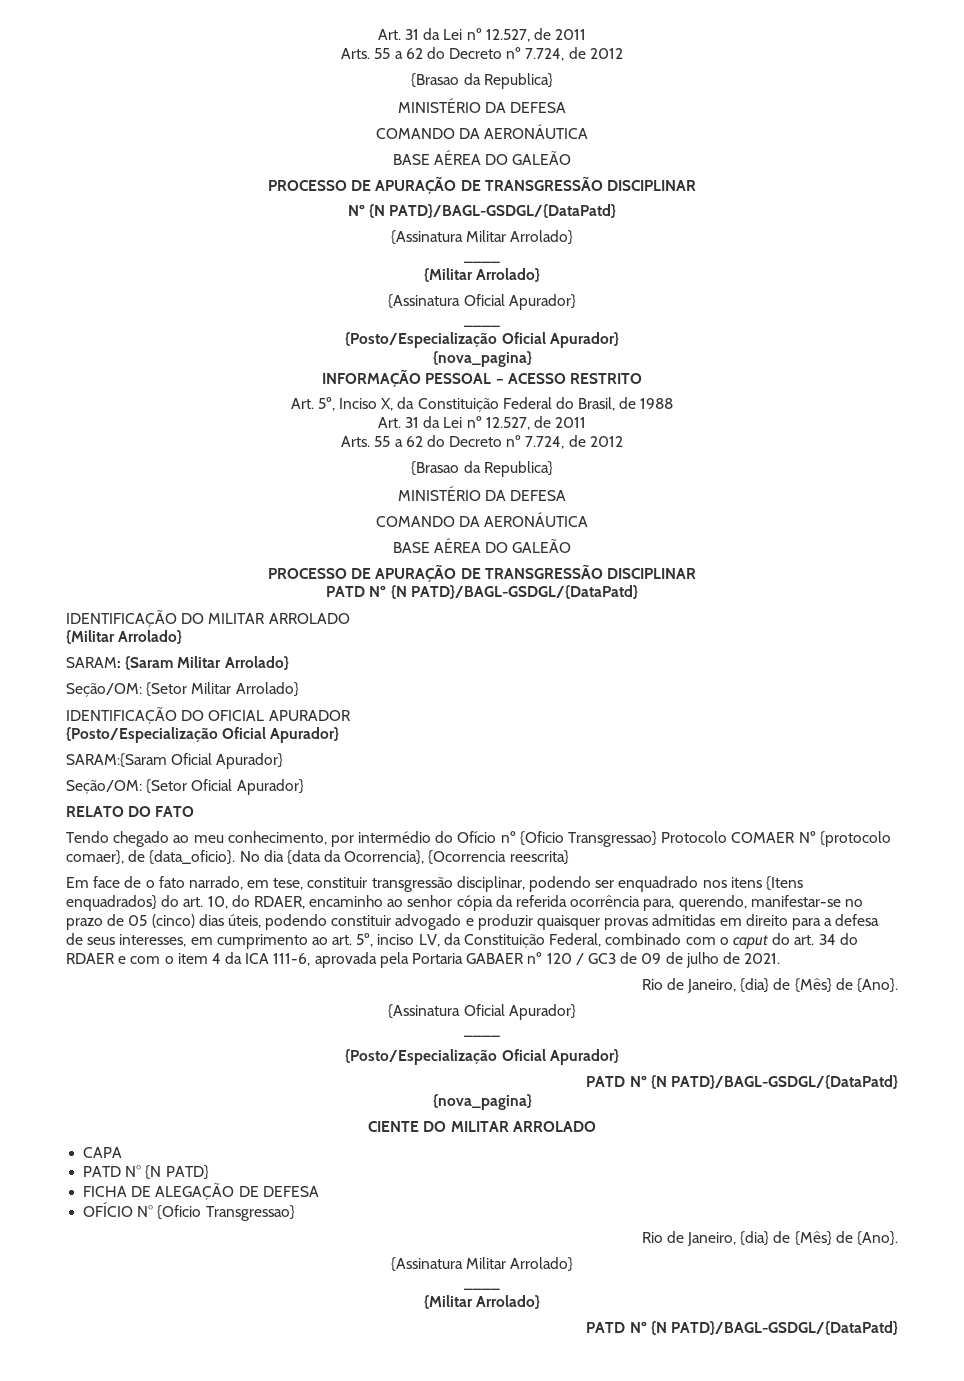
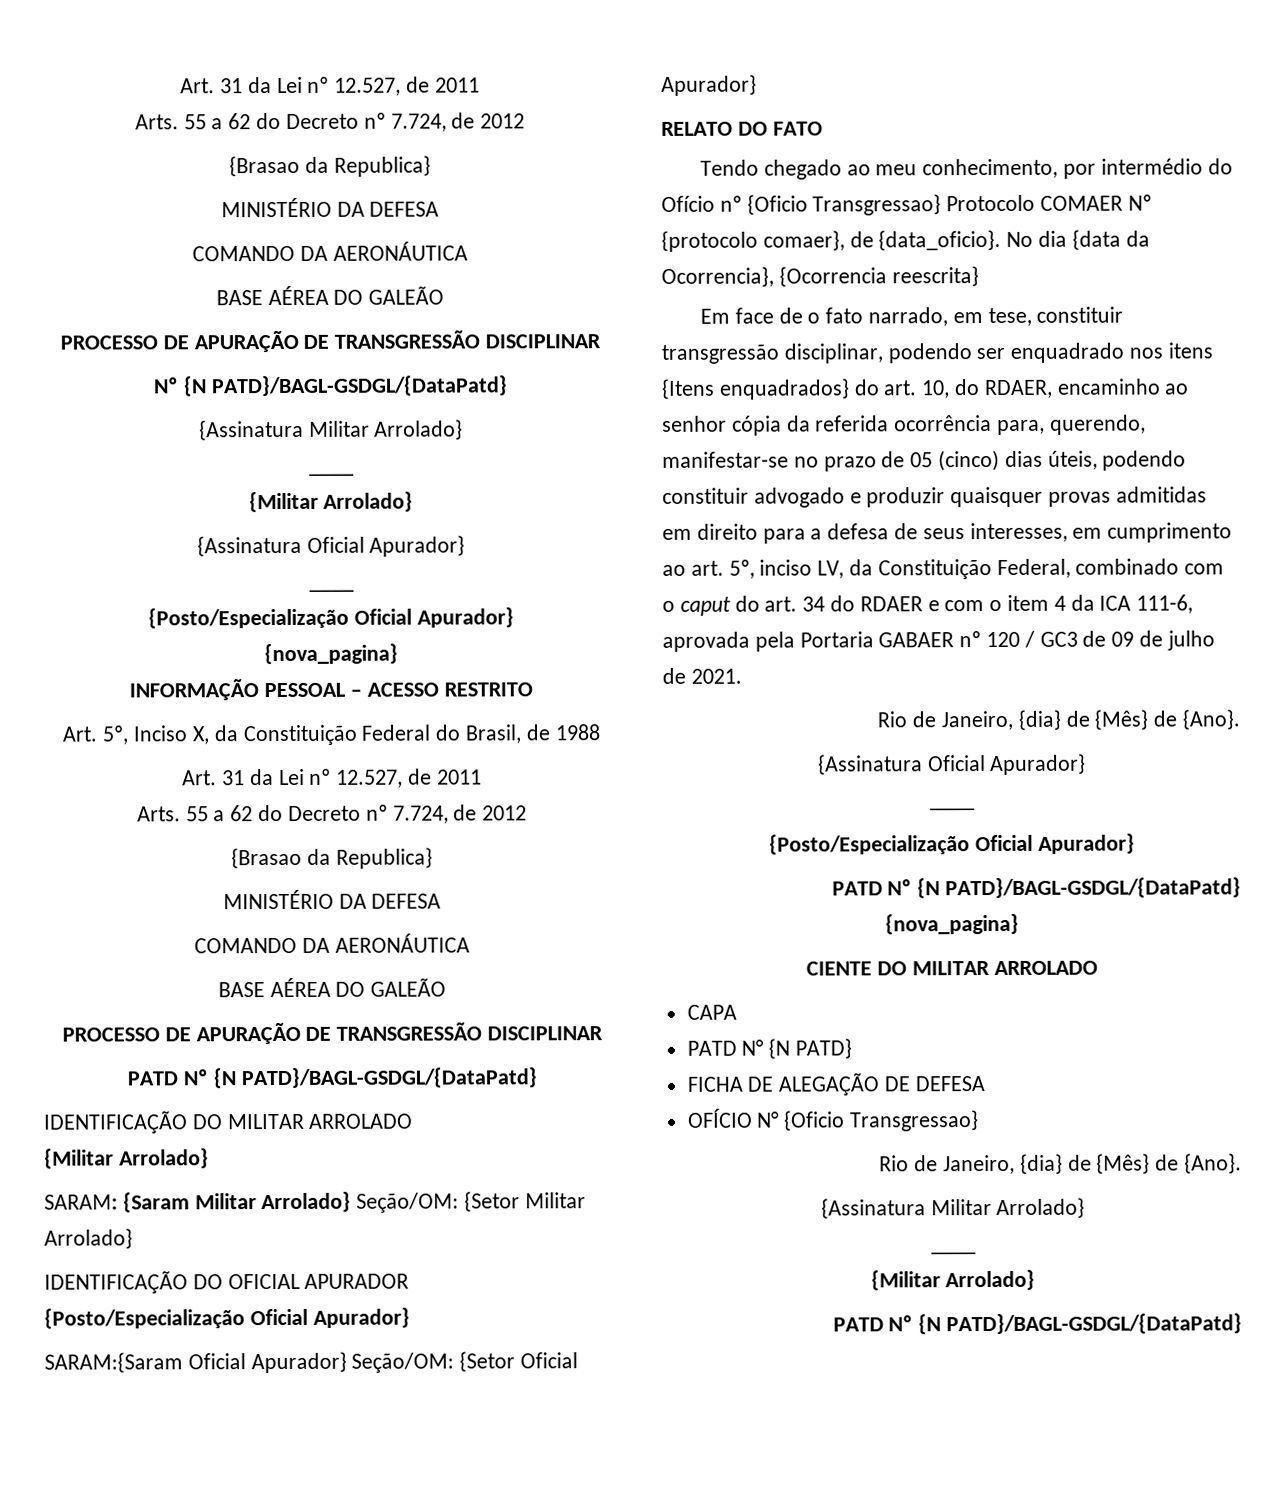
- SARAM: {Saram Militar Arrolado}
- Seção/OM: {Setor Militar Arrolado}
+ SARAM: {Saram Militar Arrolado} Seção/OM: {Setor Militar Arrolado}
- SARAM:{Saram Oficial Apurador}
- Seção/OM: {Setor Oficial Apurador}
+ SARAM:{Saram Oficial Apurador} Seção/OM: {Setor Oficial Apurador}

